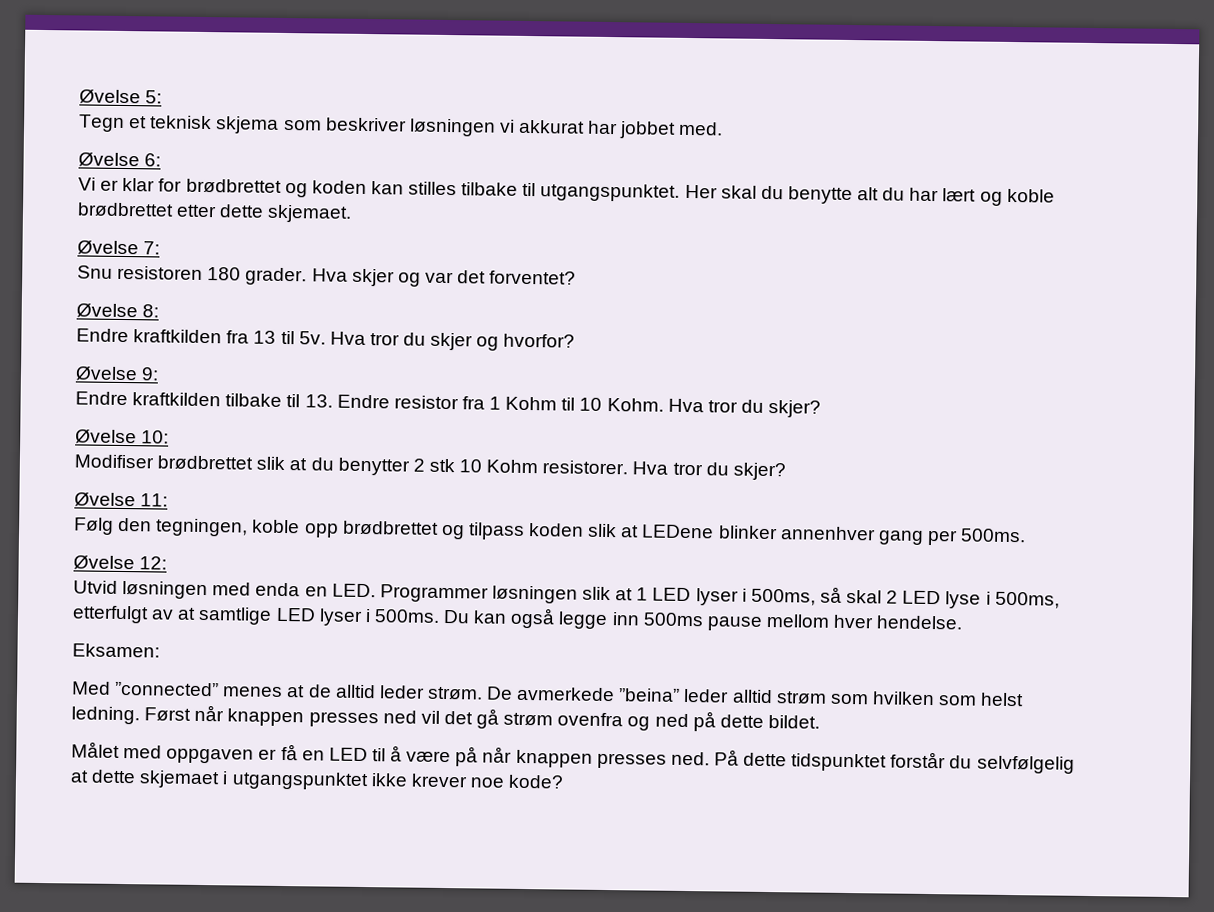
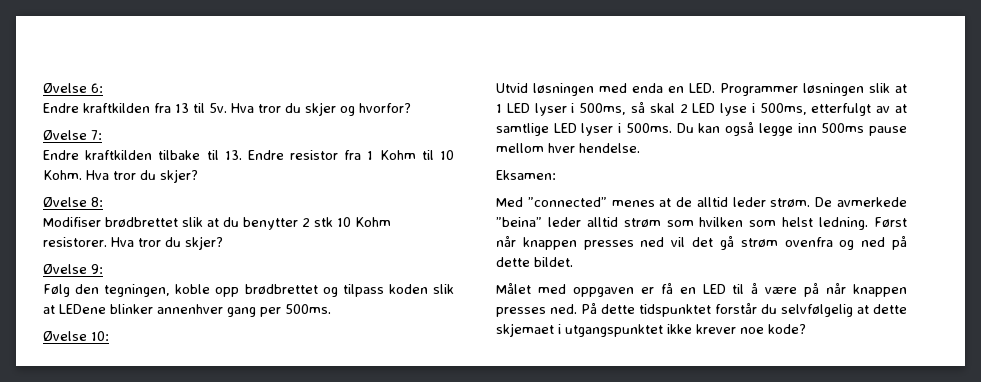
- Øvelse 5:
- Tegn et teknisk skjema som beskriver løsningen vi akkurat har jobbet med.
  Øvelse 6:
- Vi er klar for brødbrettet og koden kan stilles tilbake til utgangspunktet. Her skal du benytte alt du har lært og koble brødbrettet etter dette skjemaet.
- Øvelse 7:
- Snu resistoren 180 grader. Hva skjer og var det forventet?
- Øvelse 8:
- Øvelse 9:
+ Øvelse 7:
- Øvelse 10:
+ Øvelse 8:
- Øvelse 11:
+ Øvelse 9:
- Øvelse 12:
+ Øvelse 10:

